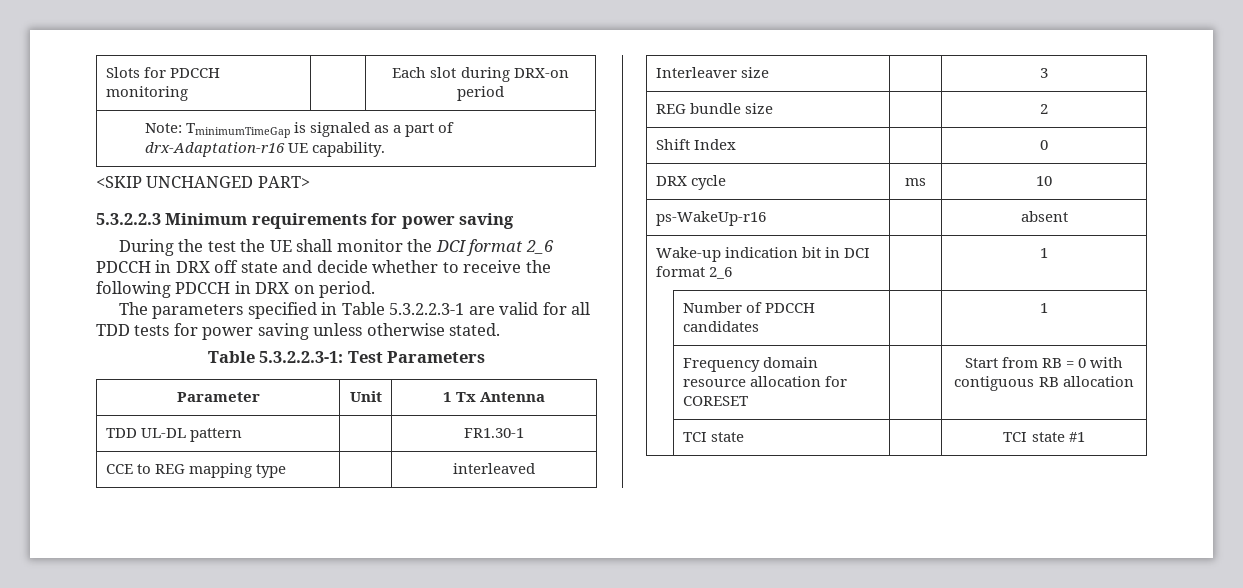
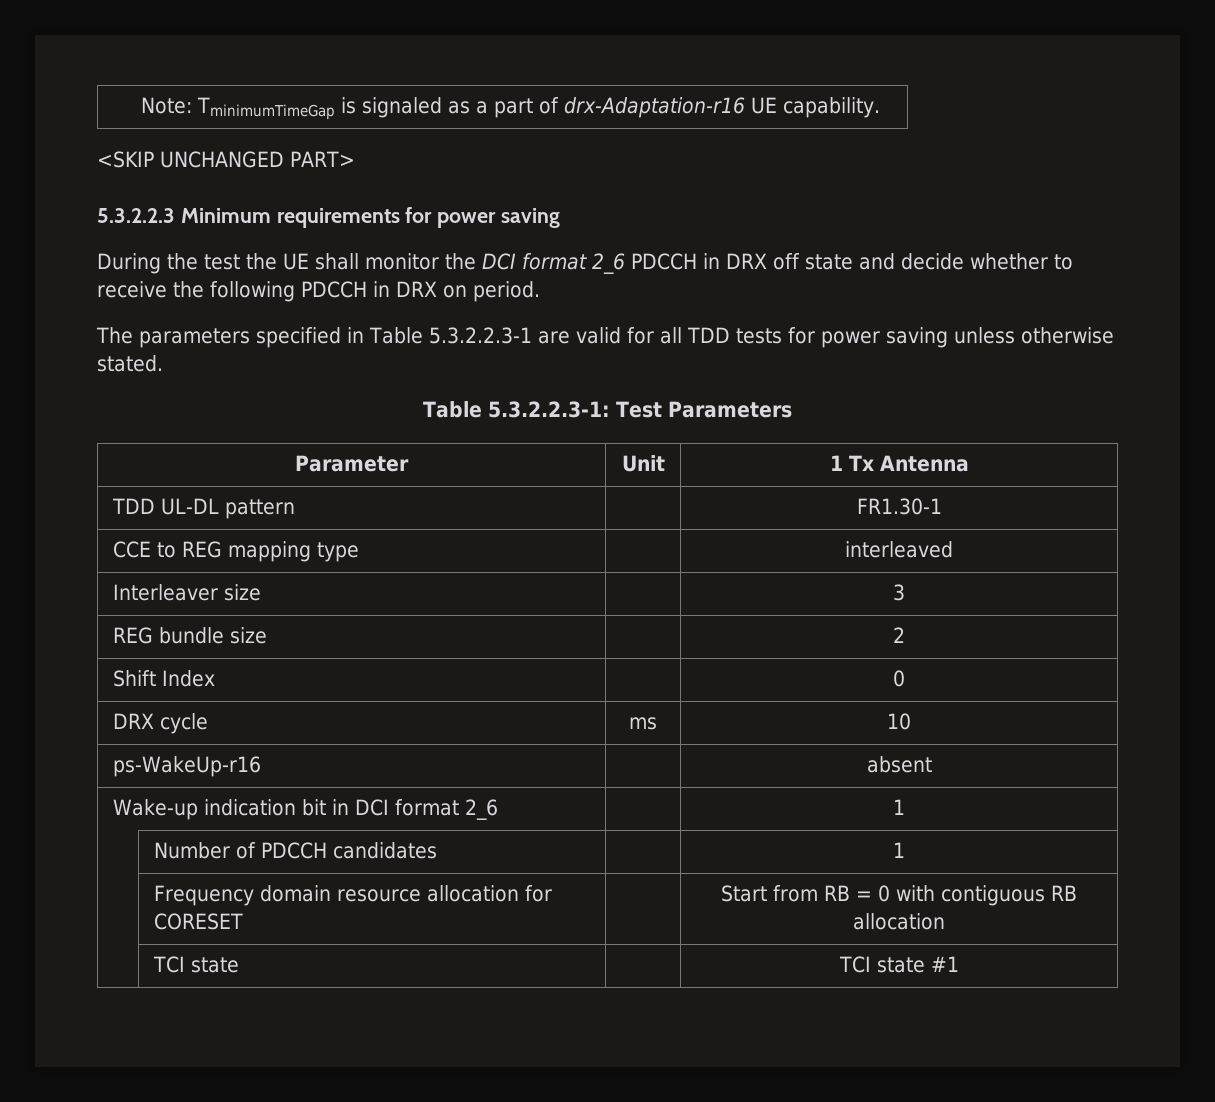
- Slots for PDCCH monitoring | | Each slot during DRX-on period

